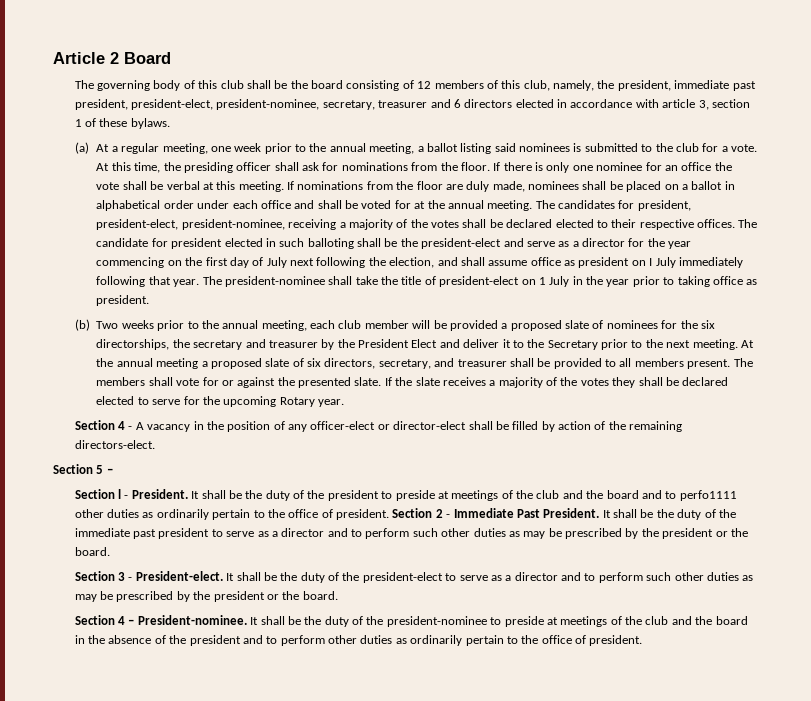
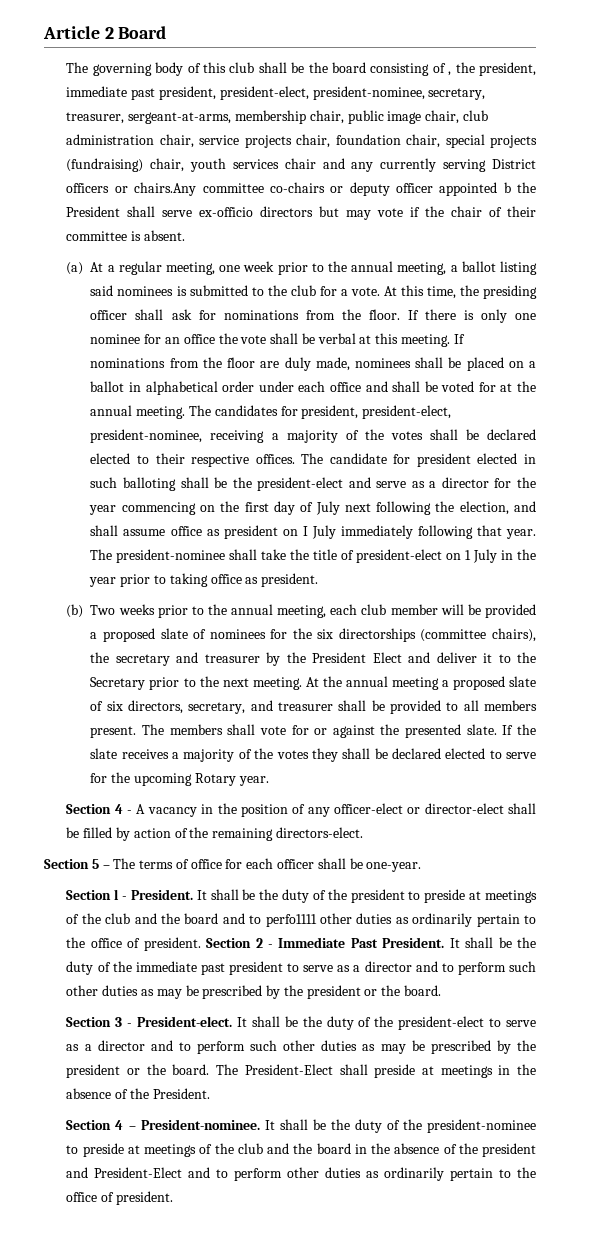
- The governing body of this club shall be the board consisting of 12 members of this club, namely, the president, immediate past president, president-elect, president-nominee, secretary, treasurer and 6 directors elected in accordance with article 3, section 1 of these bylaws.
+ The governing body of this club shall be the board consisting of , the president, immediate past president, president-elect, president-nominee, secretary, treasurer, sergeant-at-arms, membership chair, public image chair, club administration chair, service projects chair, foundation chair, special projects (fundraising) chair, youth services chair and any currently serving District officers or chairs.Any committee co-chairs or deputy officer appointed b the President shall serve ex-officio directors but may vote if the chair of their committee is absent.
- (b) Two weeks prior to the annual meeting, each club member will be provided a proposed slate of nominees for the six directorships, the secretary and treasurer by the President Elect and deliver it to the Secretary prior to the next meeting.
+ (b) Two weeks prior to the annual meeting, each club member will be provided a proposed slate of nominees for the six directorships (committee chairs), the secretary and treasurer by the President Elect and deliver it to the Secretary prior to the next meeting.
- Section 5 –
+ Section 5 – The terms of office for each officer shall be one-year.
+ The President-Elect shall preside at meetings in the absence of the President.
- It shall be the duty of the president-nominee to preside at meetings of the club and the board in the absence of the president and to perform other duties as ordinarily pertain to the office of president.
+ It shall be the duty of the president-nominee to preside at meetings of the club and the board in the absence of the president and President-Elect and to perform other duties as ordinarily pertain to the office of president.

